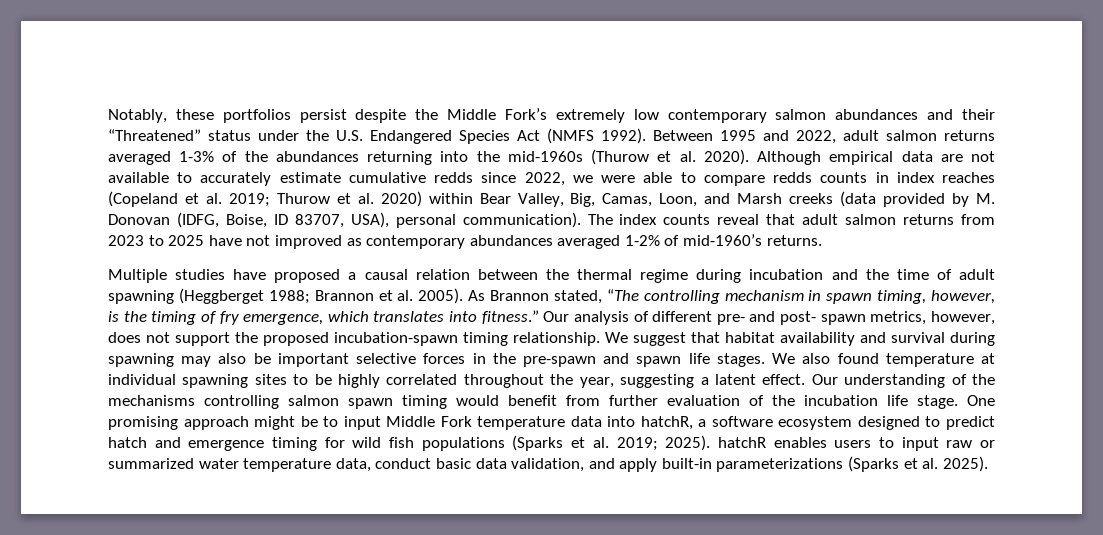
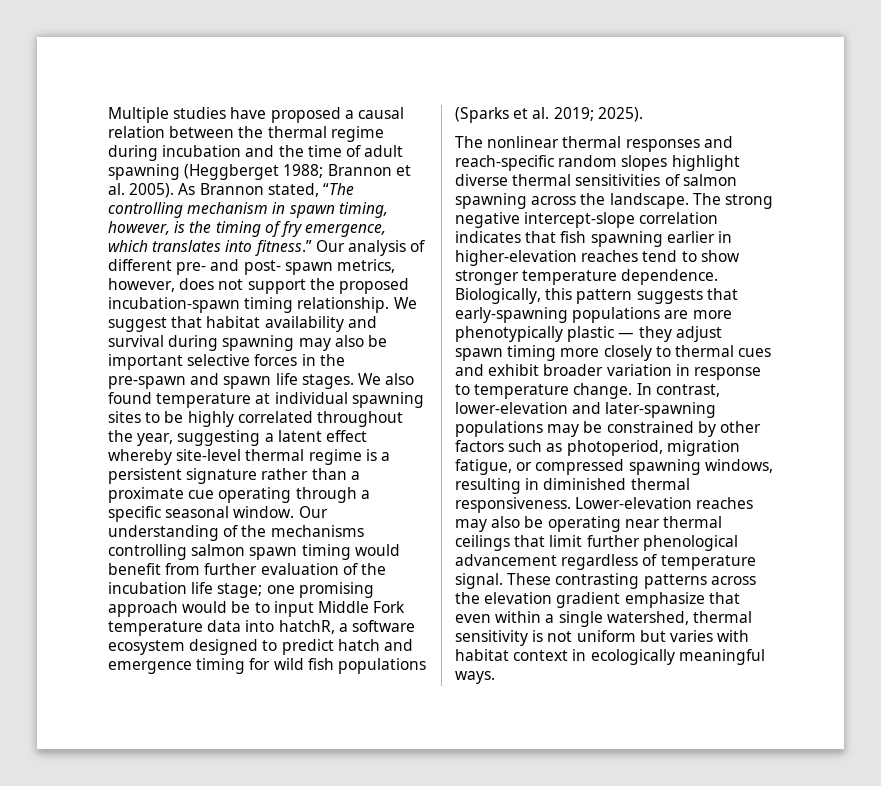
- Notably, these portfolios persist despite the Middle Fork’s extremely low contemporary salmon abundances and their “Threatened” status under the U.S. Endangered Species Act (NMFS 1992). Between 1995 and 2022, adult salmon returns averaged 1-3% of the abundances returning into the mid-1960s (Thurow et al. 2020). Although empirical data are not available to accurately estimate cumulative redds since 2022, we were able to compare redds counts in index reaches (Copeland et al. 2019; Thurow et al. 2020) within Bear Valley, Big, Camas, Loon, and Marsh creeks (data provided by M. Donovan (IDFG, Boise, ID 83707, USA), personal communication). The index counts reveal that adult salmon returns from 2023 to 2025 have not improved as contemporary abundances averaged 1-2% of mid-1960’s returns.
- We also found temperature at individual spawning sites to be highly correlated throughout the year, suggesting a latent effect.
+ We also found temperature at individual spawning sites to be highly correlated throughout the year, suggesting a latent effect whereby site-level thermal regime is a persistent signature rather than a proximate cue operating through a specific seasonal window.
- Our understanding of the mechanisms controlling salmon spawn timing would benefit from further evaluation of the incubation life stage. One promising approach might be to input Middle Fork temperature data into hatchR, a software ecosystem designed to predict hatch and emergence timing for wild fish populations (Sparks et al. 2019; 2025). hatchR enables users to input raw or summarized water temperature data, conduct basic data validation, and apply built-in parameterizations (Sparks et al. 2025).
+ Our understanding of the mechanisms controlling salmon spawn timing would benefit from further evaluation of the incubation life stage; one promising approach would be to input Middle Fork temperature data into hatchR, a software ecosystem designed to predict hatch and emergence timing for wild fish populations (Sparks et al. 2019; 2025).
+ The nonlinear thermal responses and reach-specific random slopes highlight diverse thermal sensitivities of salmon spawning across the landscape. The strong negative intercept-slope correlation indicates that fish spawning earlier in higher-elevation reaches tend to show stronger temperature dependence. Biologically, this pattern suggests that early-spawning populations are more phenotypically plastic — they adjust spawn timing more closely to thermal cues and exhibit broader variation in response to temperature change. In contrast, lower-elevation and later-spawning populations may be constrained by other factors such as photoperiod, migration fatigue, or compressed spawning windows, resulting in diminished thermal responsiveness. Lower-elevation reaches may also be operating near thermal ceilings that limit further phenological advancement regardless of temperature signal. These contrasting patterns across the elevation gradient emphasize that even within a single watershed, thermal sensitivity is not uniform but varies with habitat context in ecologically meaningful ways.

